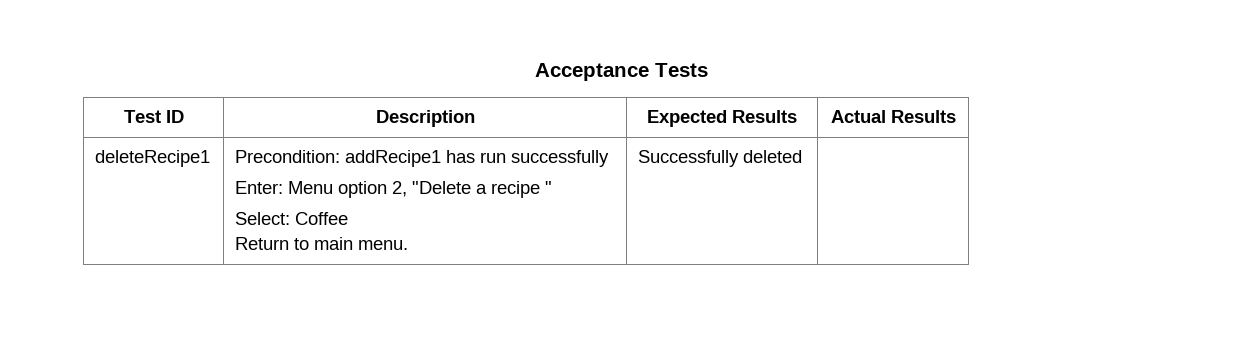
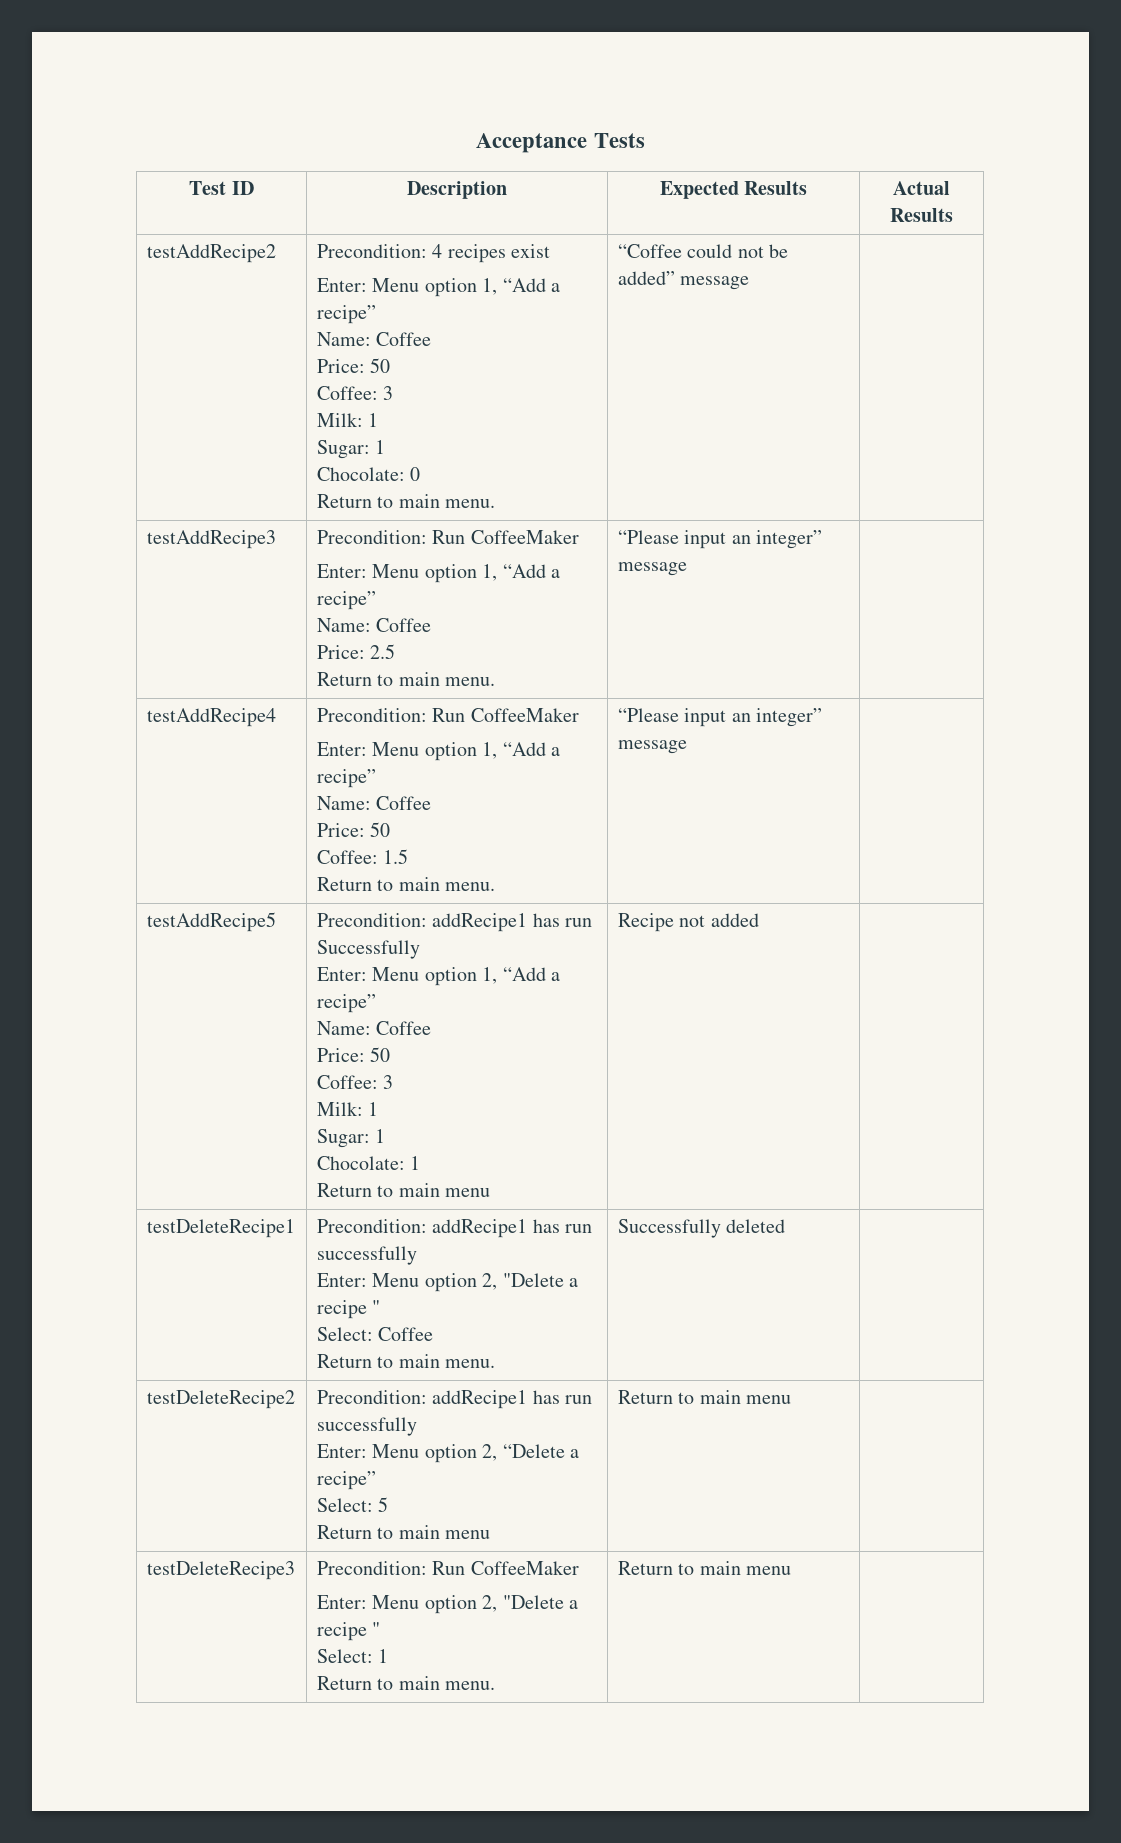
- deleteRecipe1 | Precondition: addRecipe1 has run successfully
+ testAddRecipe2 | Precondition: 4 recipes exist
+ Enter: Menu option 1, “Add a recipe”
+ Name: Coffee
+ Price: 50
+ Coffee: 3
+ Milk: 1
+ Sugar: 1
+ Chocolate: 0
+ Return to main menu. | “Coffee could not be added” message |
+ testAddRecipe3 | Precondition: Run CoffeeMaker
+ Enter: Menu option 1, “Add a recipe”
+ Name: Coffee
+ Price: 2.5
+ Return to main menu. | “Please input an integer” message |
+ testAddRecipe4 | Precondition: Run CoffeeMaker
+ Enter: Menu option 1, “Add a recipe”
+ Name: Coffee
+ Price: 50
+ Coffee: 1.5
+ Return to main menu. | “Please input an integer” message |
+ testAddRecipe5 | Precondition: addRecipe1 has run Successfully
+ Enter: Menu option 1, “Add a recipe”
+ Name: Coffee
+ Price: 50
+ Coffee: 3
+ Milk: 1
+ Sugar: 1
+ Chocolate: 1
+ Return to main menu | Recipe not added |
+ testDeleteRecipe1 | Precondition: addRecipe1 has run successfully
+ testDeleteRecipe2 | Precondition: addRecipe1 has run successfully
+ Enter: Menu option 2, “Delete a recipe”
+ Select: 5
+ Return to main menu | Return to main menu |
+ testDeleteRecipe3 | Precondition: Run CoffeeMaker
+ Enter: Menu option 2, "Delete a recipe "
+ Select: 1
+ Return to main menu. | Return to main menu |

